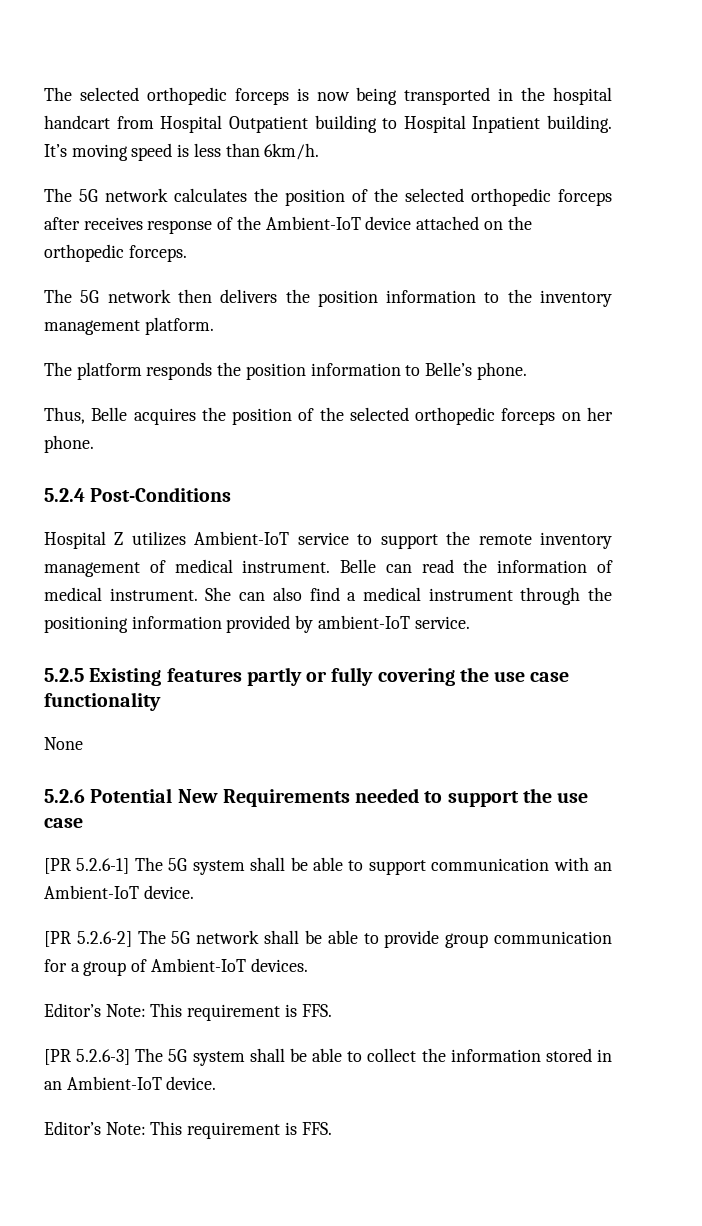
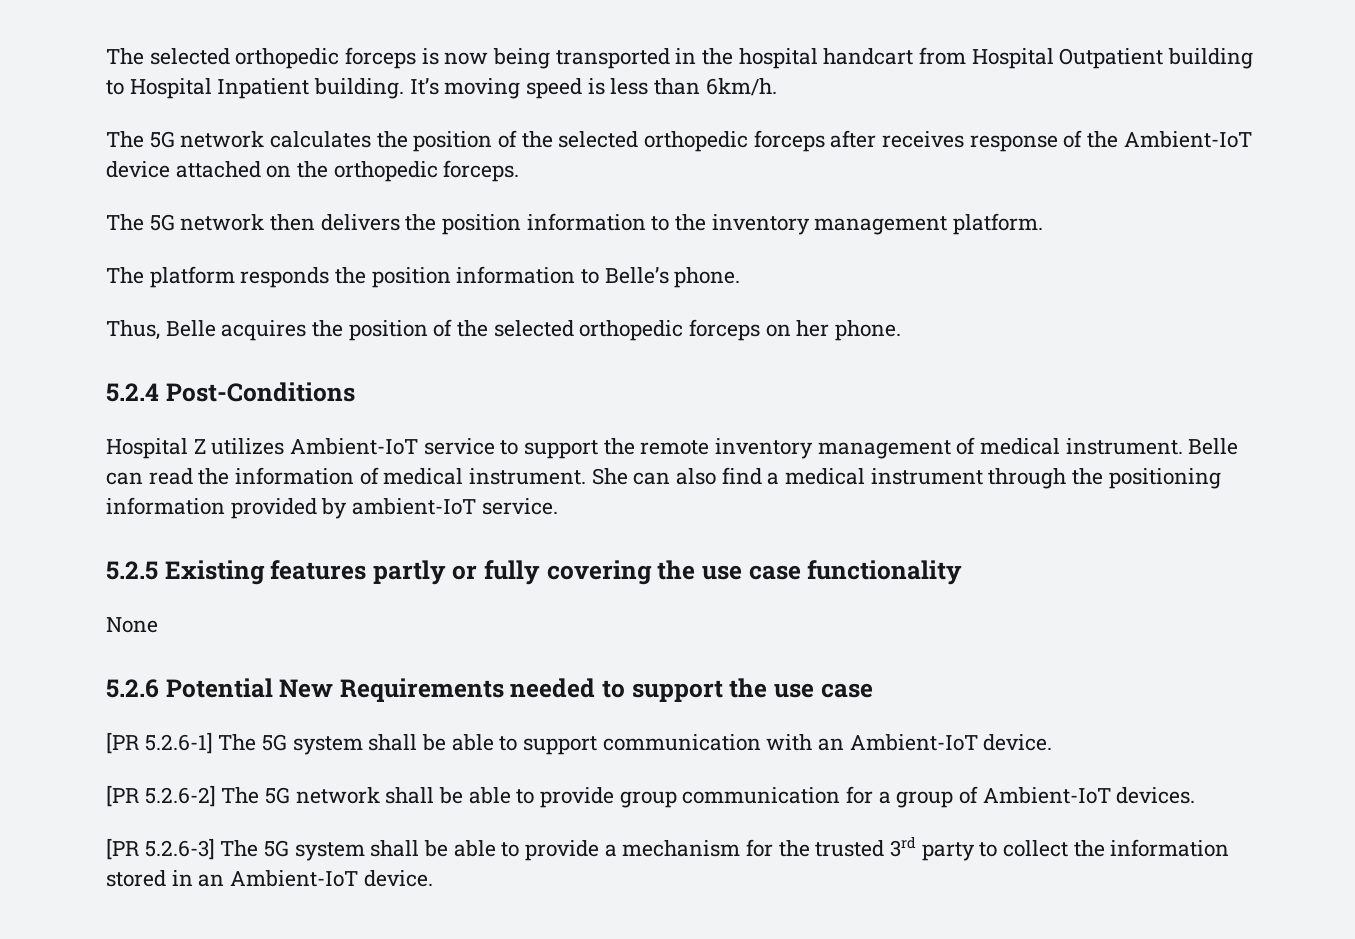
  [PR 5.2.6-2] The 5G network shall be able to provide group communication for a group of Ambient-IoT devices.
- Editor’s Note: This requirement is FFS.
- [PR 5.2.6-3] The 5G system shall be able to collect the information stored in an Ambient-IoT device.
- Editor’s Note: This requirement is FFS.
+ [PR 5.2.6-3] The 5G system shall be able to provide a mechanism for the trusted 3rd party to collect the information stored in an Ambient-IoT device.

